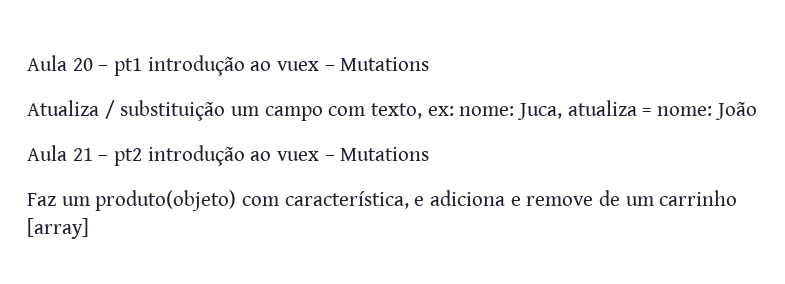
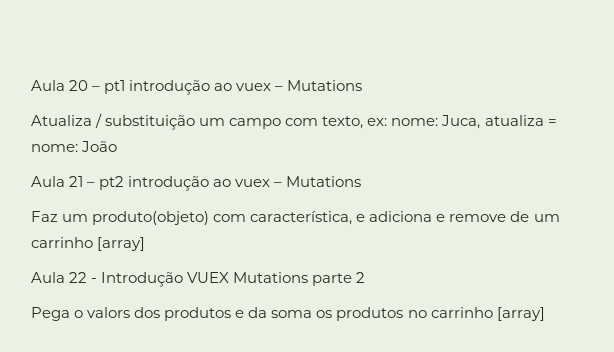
+ Aula 22 - Introdução VUEX Mutations parte 2
+ Pega o valors dos produtos e da soma os produtos no carrinho [array]

